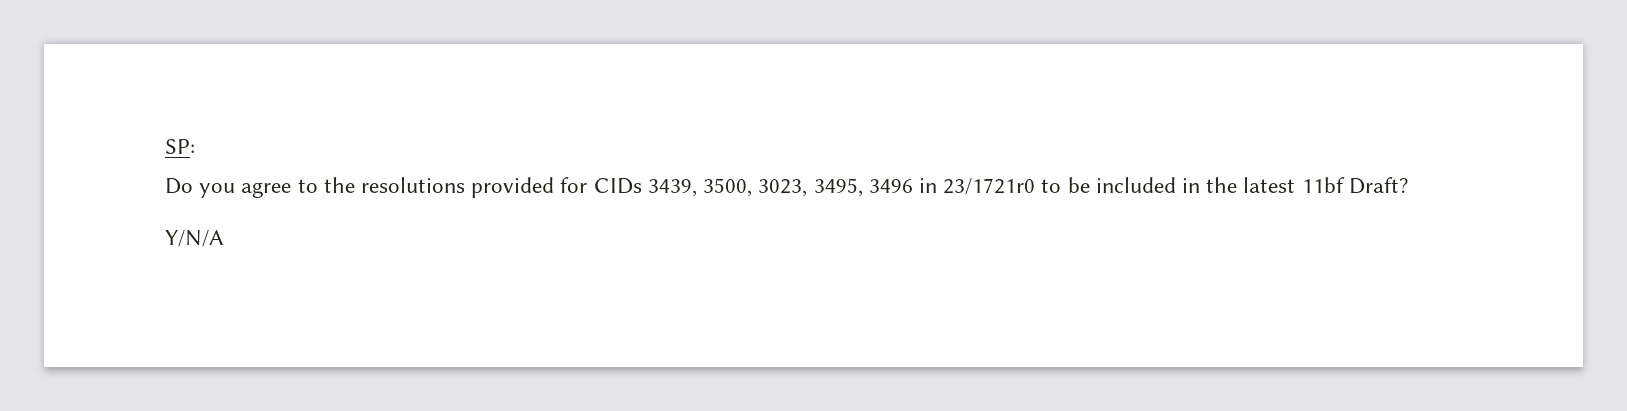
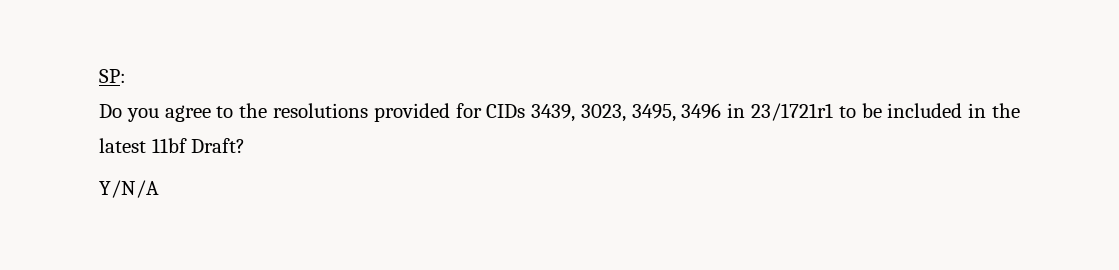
- Do you agree to the resolutions provided for CIDs 3439, 3500, 3023, 3495, 3496 in 23/1721r0 to be included in the latest 11bf Draft?
+ Do you agree to the resolutions provided for CIDs 3439, 3023, 3495, 3496 in 23/1721r1 to be included in the latest 11bf Draft?

